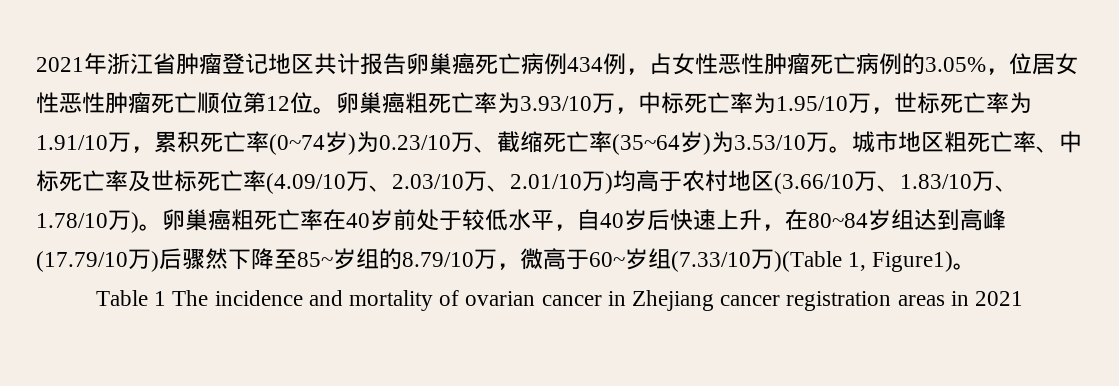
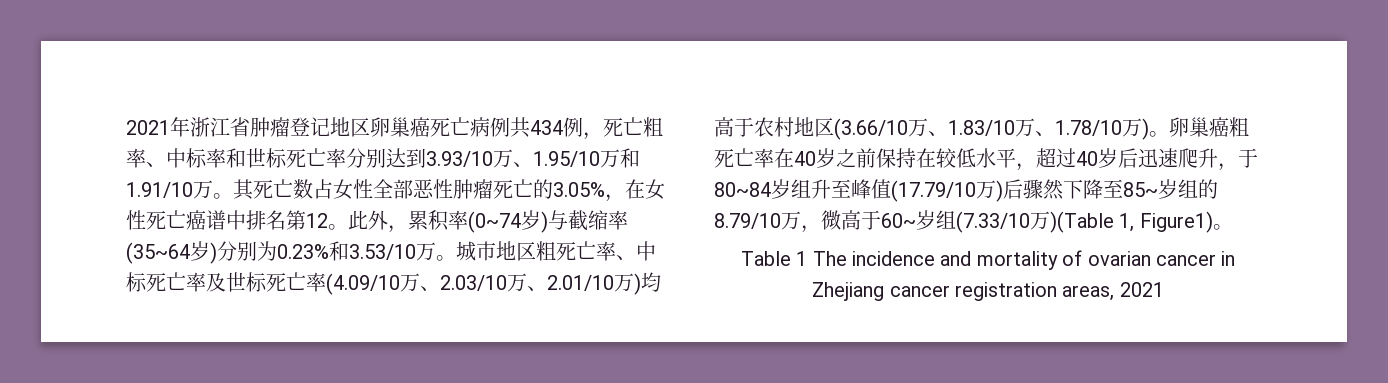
- 2021年浙江省肿瘤登记地区共计报告卵巢癌死亡病例434例，占女性恶性肿瘤死亡病例的3.05%，位居女性恶性肿瘤死亡顺位第12位。卵巢癌粗死亡率为3.93/10万，中标死亡率为1.95/10万，世标死亡率为1.91/10万，累积死亡率(0~74岁)为0.23/10万、截缩死亡率(35~64岁)为3.53/10万。
+ 2021年浙江省肿瘤登记地区卵巢癌死亡病例共434例，死亡粗率、中标率和世标死亡率分别达到3.93/10万、1.95/10万和1.91/10万。其死亡数占女性全部恶性肿瘤死亡的3.05%，在女性死亡癌谱中排名第12。此外，累积率(0~74岁)与截缩率(35~64岁)分别为0.23%和3.53/10万。
- 卵巢癌粗死亡率在40岁前处于较低水平，自40岁后快速上升，在80~84岁组达到高峰(17.79/10万)后骤然下降至85~岁组的8.79/10万，微高于60~岁组(7.33/10万)(Table 1, Figure1)。
+ 卵巢癌粗死亡率在40岁之前保持在较低水平，超过40岁后迅速爬升，于80~84岁组升至峰值(17.79/10万)后骤然下降至85~岁组的8.79/10万，微高于60~岁组(7.33/10万)(Table 1, Figure1)。
- Table 1 The incidence and mortality of ovarian cancer in Zhejiang cancer registration areas in 2021
+ Table 1 The incidence and mortality of ovarian cancer in Zhejiang cancer registration areas, 2021

